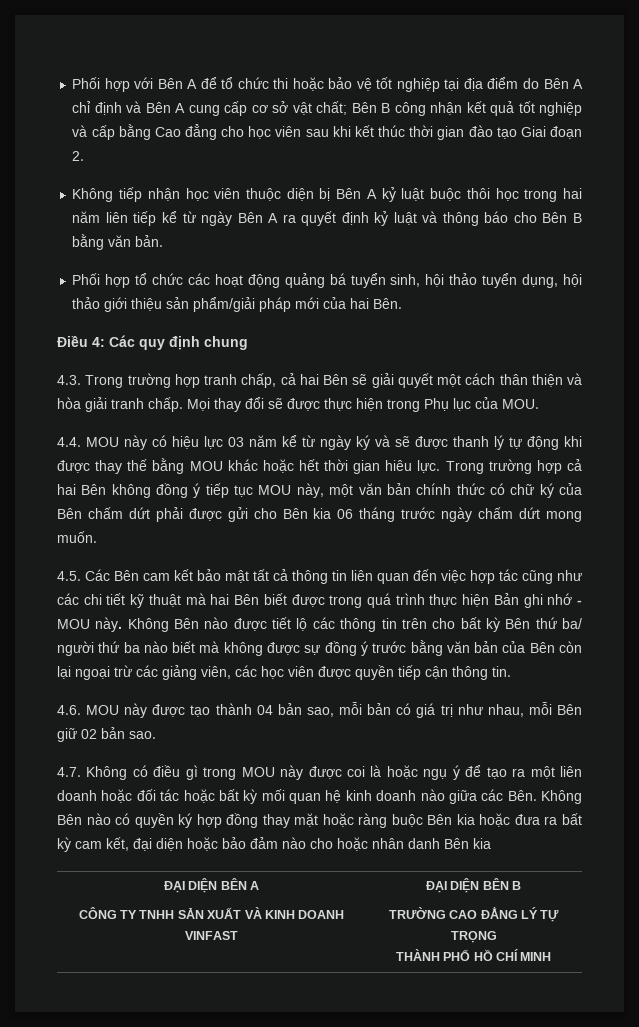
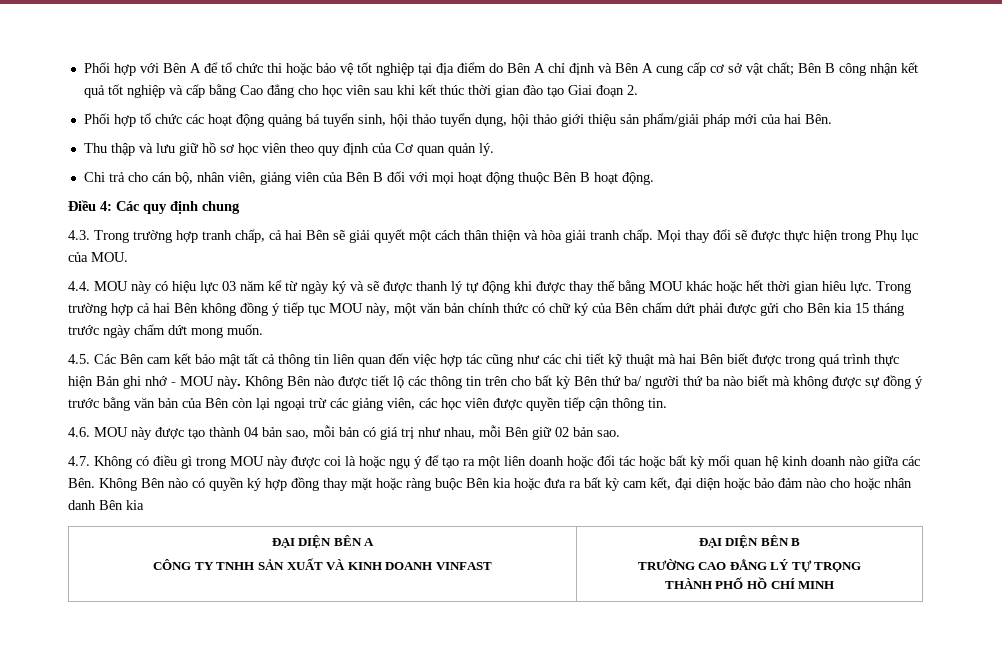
- Không tiếp nhận học viên thuộc diện bị Bên A kỷ luật buộc thôi học trong hai năm liên tiếp kể từ ngày Bên A ra quyết định kỷ luật và thông báo cho Bên B bằng văn bản.
+ Thu thập và lưu giữ hồ sơ học viên theo quy định của Cơ quan quản lý.
+ Chi trả cho cán bộ, nhân viên, giảng viên của Bên B đối với mọi hoạt động thuộc Bên B hoạt động.
- Trong trường hợp cả hai Bên không đồng ý tiếp tục MOU này, một văn bản chính thức có chữ ký của Bên chấm dứt phải được gửi cho Bên kia 06 tháng trước ngày chấm dứt mong muốn.
+ Trong trường hợp cả hai Bên không đồng ý tiếp tục MOU này, một văn bản chính thức có chữ ký của Bên chấm dứt phải được gửi cho Bên kia 15 tháng trước ngày chấm dứt mong muốn.

